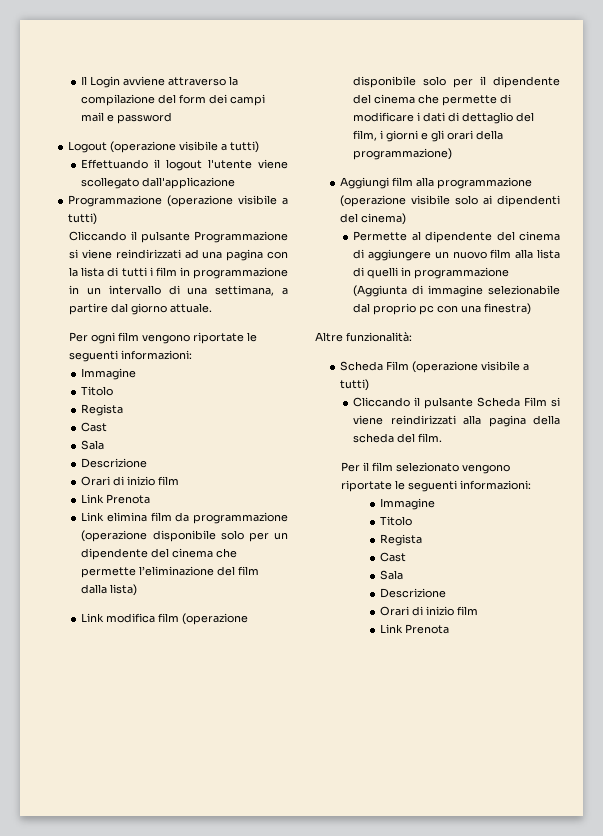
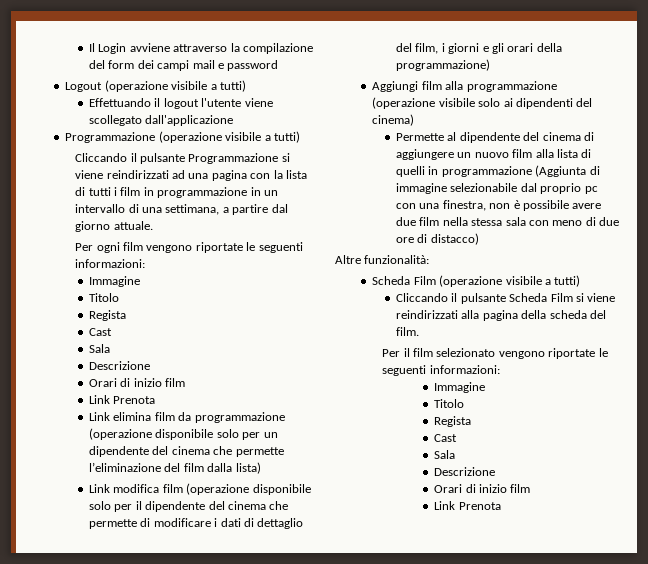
- Permette al dipendente del cinema di aggiungere un nuovo film alla lista di quelli in programmazione (Aggiunta di immagine selezionabile dal proprio pc con una finestra)
+ Permette al dipendente del cinema di aggiungere un nuovo film alla lista di quelli in programmazione (Aggiunta di immagine selezionabile dal proprio pc con una finestra, non è possibile avere due film nella stessa sala con meno di due ore di distacco)

